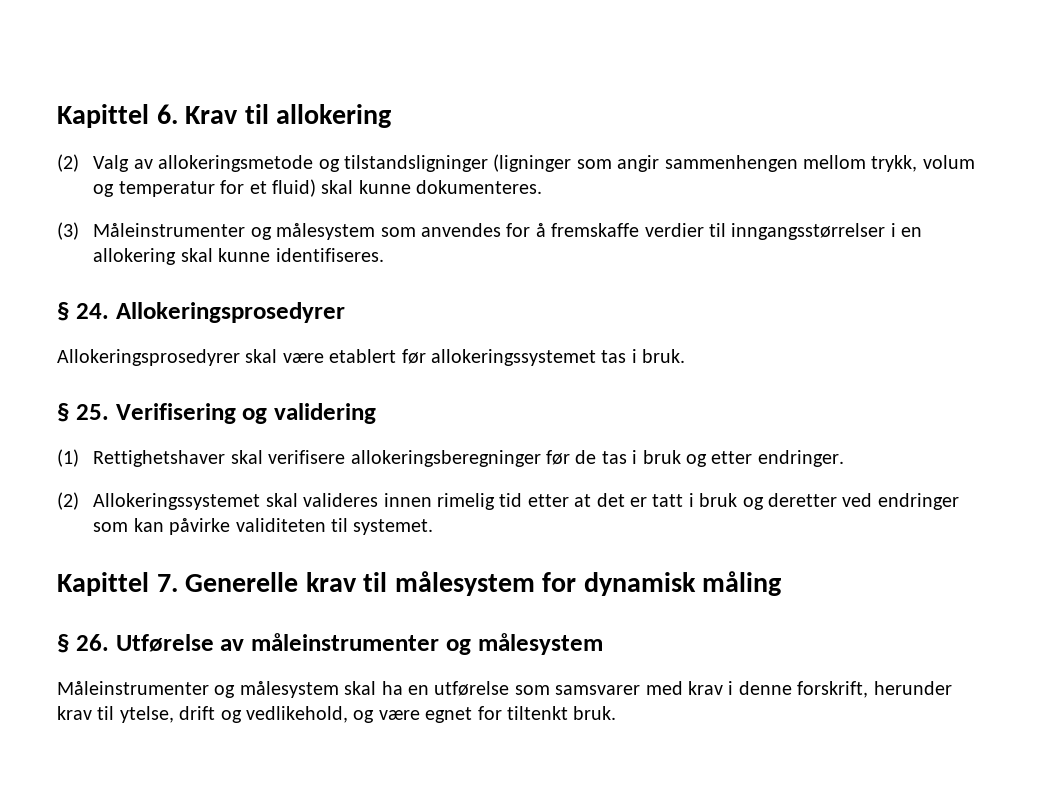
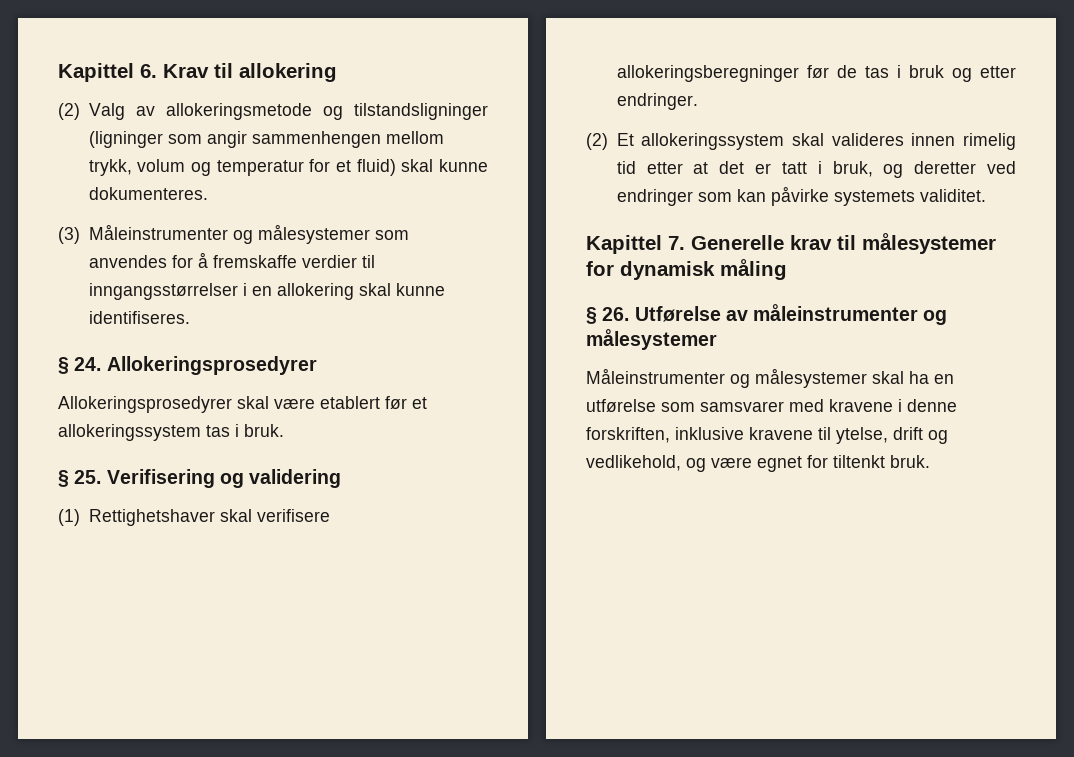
- (3) Måleinstrumenter og målesystem som anvendes for å fremskaffe verdier til inngangsstørrelser i en allokering skal kunne identifiseres.
+ (3) Måleinstrumenter og målesystemer som anvendes for å fremskaffe verdier til inngangsstørrelser i en allokering skal kunne identifiseres.
- Allokeringsprosedyrer skal være etablert før allokeringssystemet tas i bruk.
+ Allokeringsprosedyrer skal være etablert før et allokeringssystem tas i bruk.
- (2) Allokeringssystemet skal valideres innen rimelig tid etter at det er tatt i bruk og deretter ved endringer som kan påvirke validiteten til systemet.
+ (2) Et allokeringssystem skal valideres innen rimelig tid etter at det er tatt i bruk, og deretter ved endringer som kan påvirke systemets validitet.
- Kapittel 7. Generelle krav til målesystem for dynamisk måling
+ Kapittel 7. Generelle krav til målesystemer for dynamisk måling
- § 26. Utførelse av måleinstrumenter og målesystem
- Måleinstrumenter og målesystem skal ha en utførelse som samsvarer med krav i denne forskrift, herunder krav til ytelse, drift og vedlikehold, og være egnet for tiltenkt bruk.
+ § 26. Utførelse av måleinstrumenter og målesystemer
+ Måleinstrumenter og målesystemer skal ha en utførelse som samsvarer med kravene i denne forskriften, inklusive kravene til ytelse, drift og vedlikehold, og være egnet for tiltenkt bruk.

